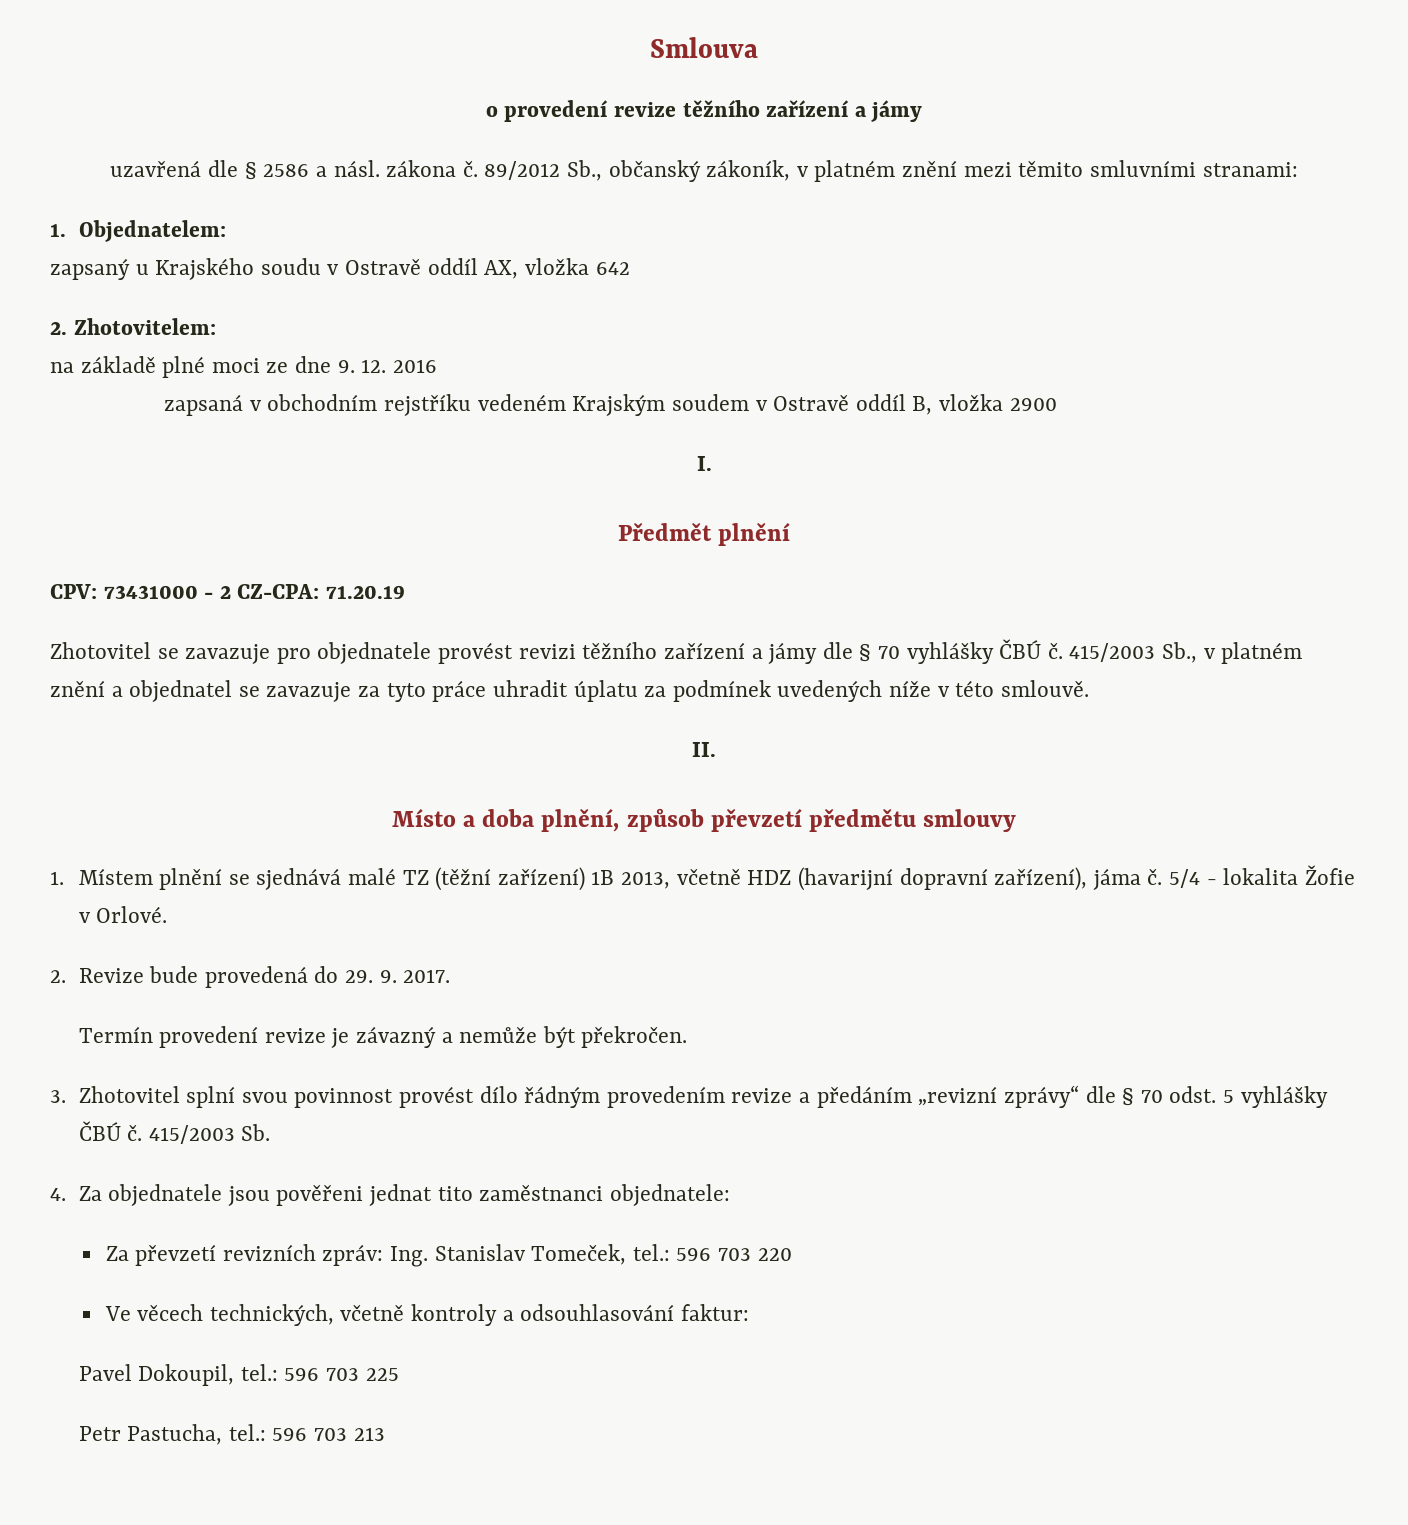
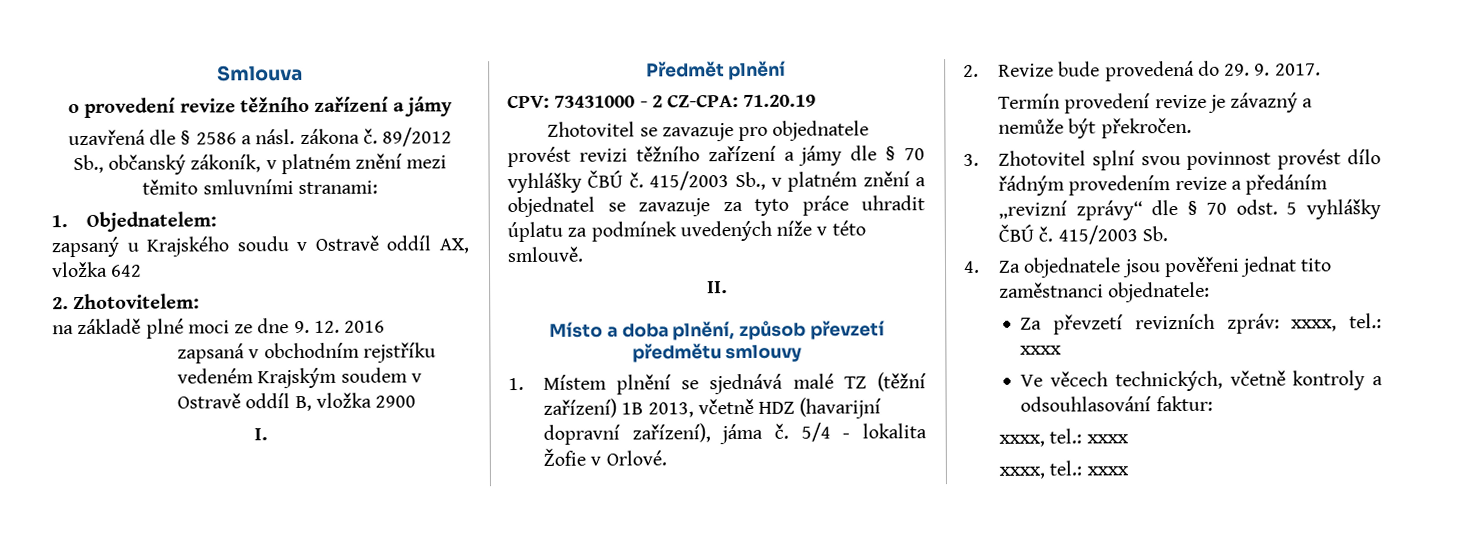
- Za převzetí revizních zpráv: Ing. Stanislav Tomeček, tel.: 596 703 220
+ Za převzetí revizních zpráv: xxxx, tel.: xxxx
  Ve věcech technických, včetně kontroly a odsouhlasování faktur:
- Pavel Dokoupil, tel.: 596 703 225
- Petr Pastucha, tel.: 596 703 213
+ xxxx, tel.: xxxx
+ xxxx, tel.: xxxx

